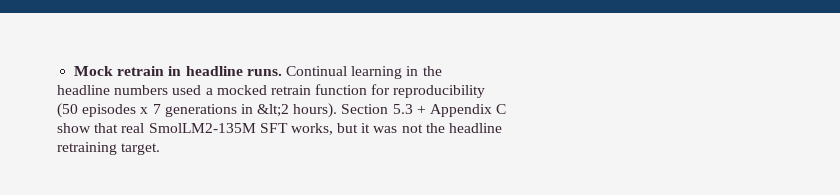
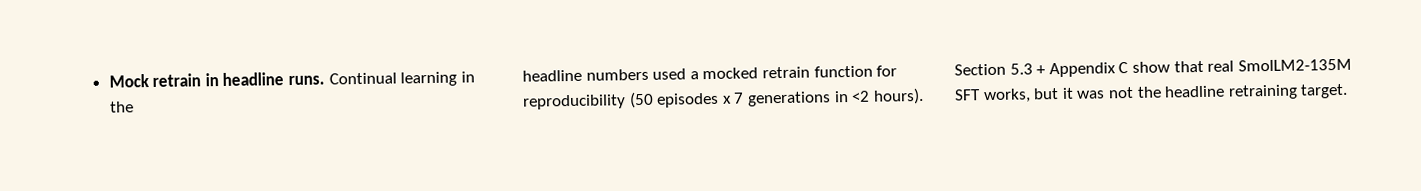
- headline numbers used a mocked retrain function for reproducibility
- (50 episodes x 7 generations in &lt;2 hours).
+ headline numbers used a mocked retrain function for reproducibility (50 episodes x 7 generations in <2 hours).
- Section 5.3 + Appendix C
- show that real SmolLM2-135M SFT works, but it was not the headline
- retraining target.
+ Section 5.3 + Appendix C show that real SmolLM2-135M SFT works, but it was not the headline retraining target.

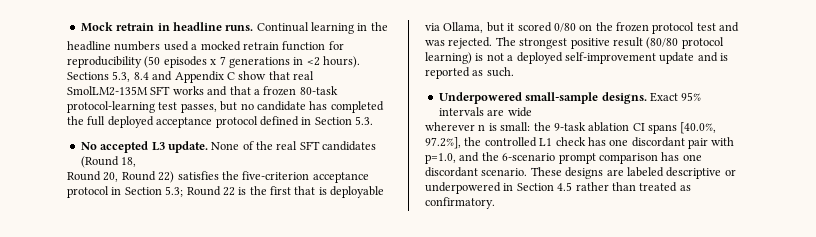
- Section 5.3 + Appendix C show that real SmolLM2-135M SFT works, but it was not the headline retraining target.
+ Sections 5.3, 8.4 and Appendix C show that real SmolLM2-135M SFT works and that a frozen 80-task protocol-learning test passes, but no candidate has completed the full deployed acceptance protocol defined in Section 5.3.
+ No accepted L3 update. None of the real SFT candidates (Round 18,
+ Round 20, Round 22) satisfies the five-criterion acceptance protocol in Section 5.3; Round 22 is the first that is deployable via Ollama, but it scored 0/80 on the frozen protocol test and was rejected. The strongest positive result (80/80 protocol learning) is not a deployed self-improvement update and is reported as such.
+ Underpowered small-sample designs. Exact 95% intervals are wide
+ wherever n is small: the 9-task ablation CI spans [40.0%, 97.2%], the controlled L1 check has one discordant pair with p=1.0, and the 6-scenario prompt comparison has one discordant scenario. These designs are labeled descriptive or underpowered in Section 4.5 rather than treated as confirmatory.

